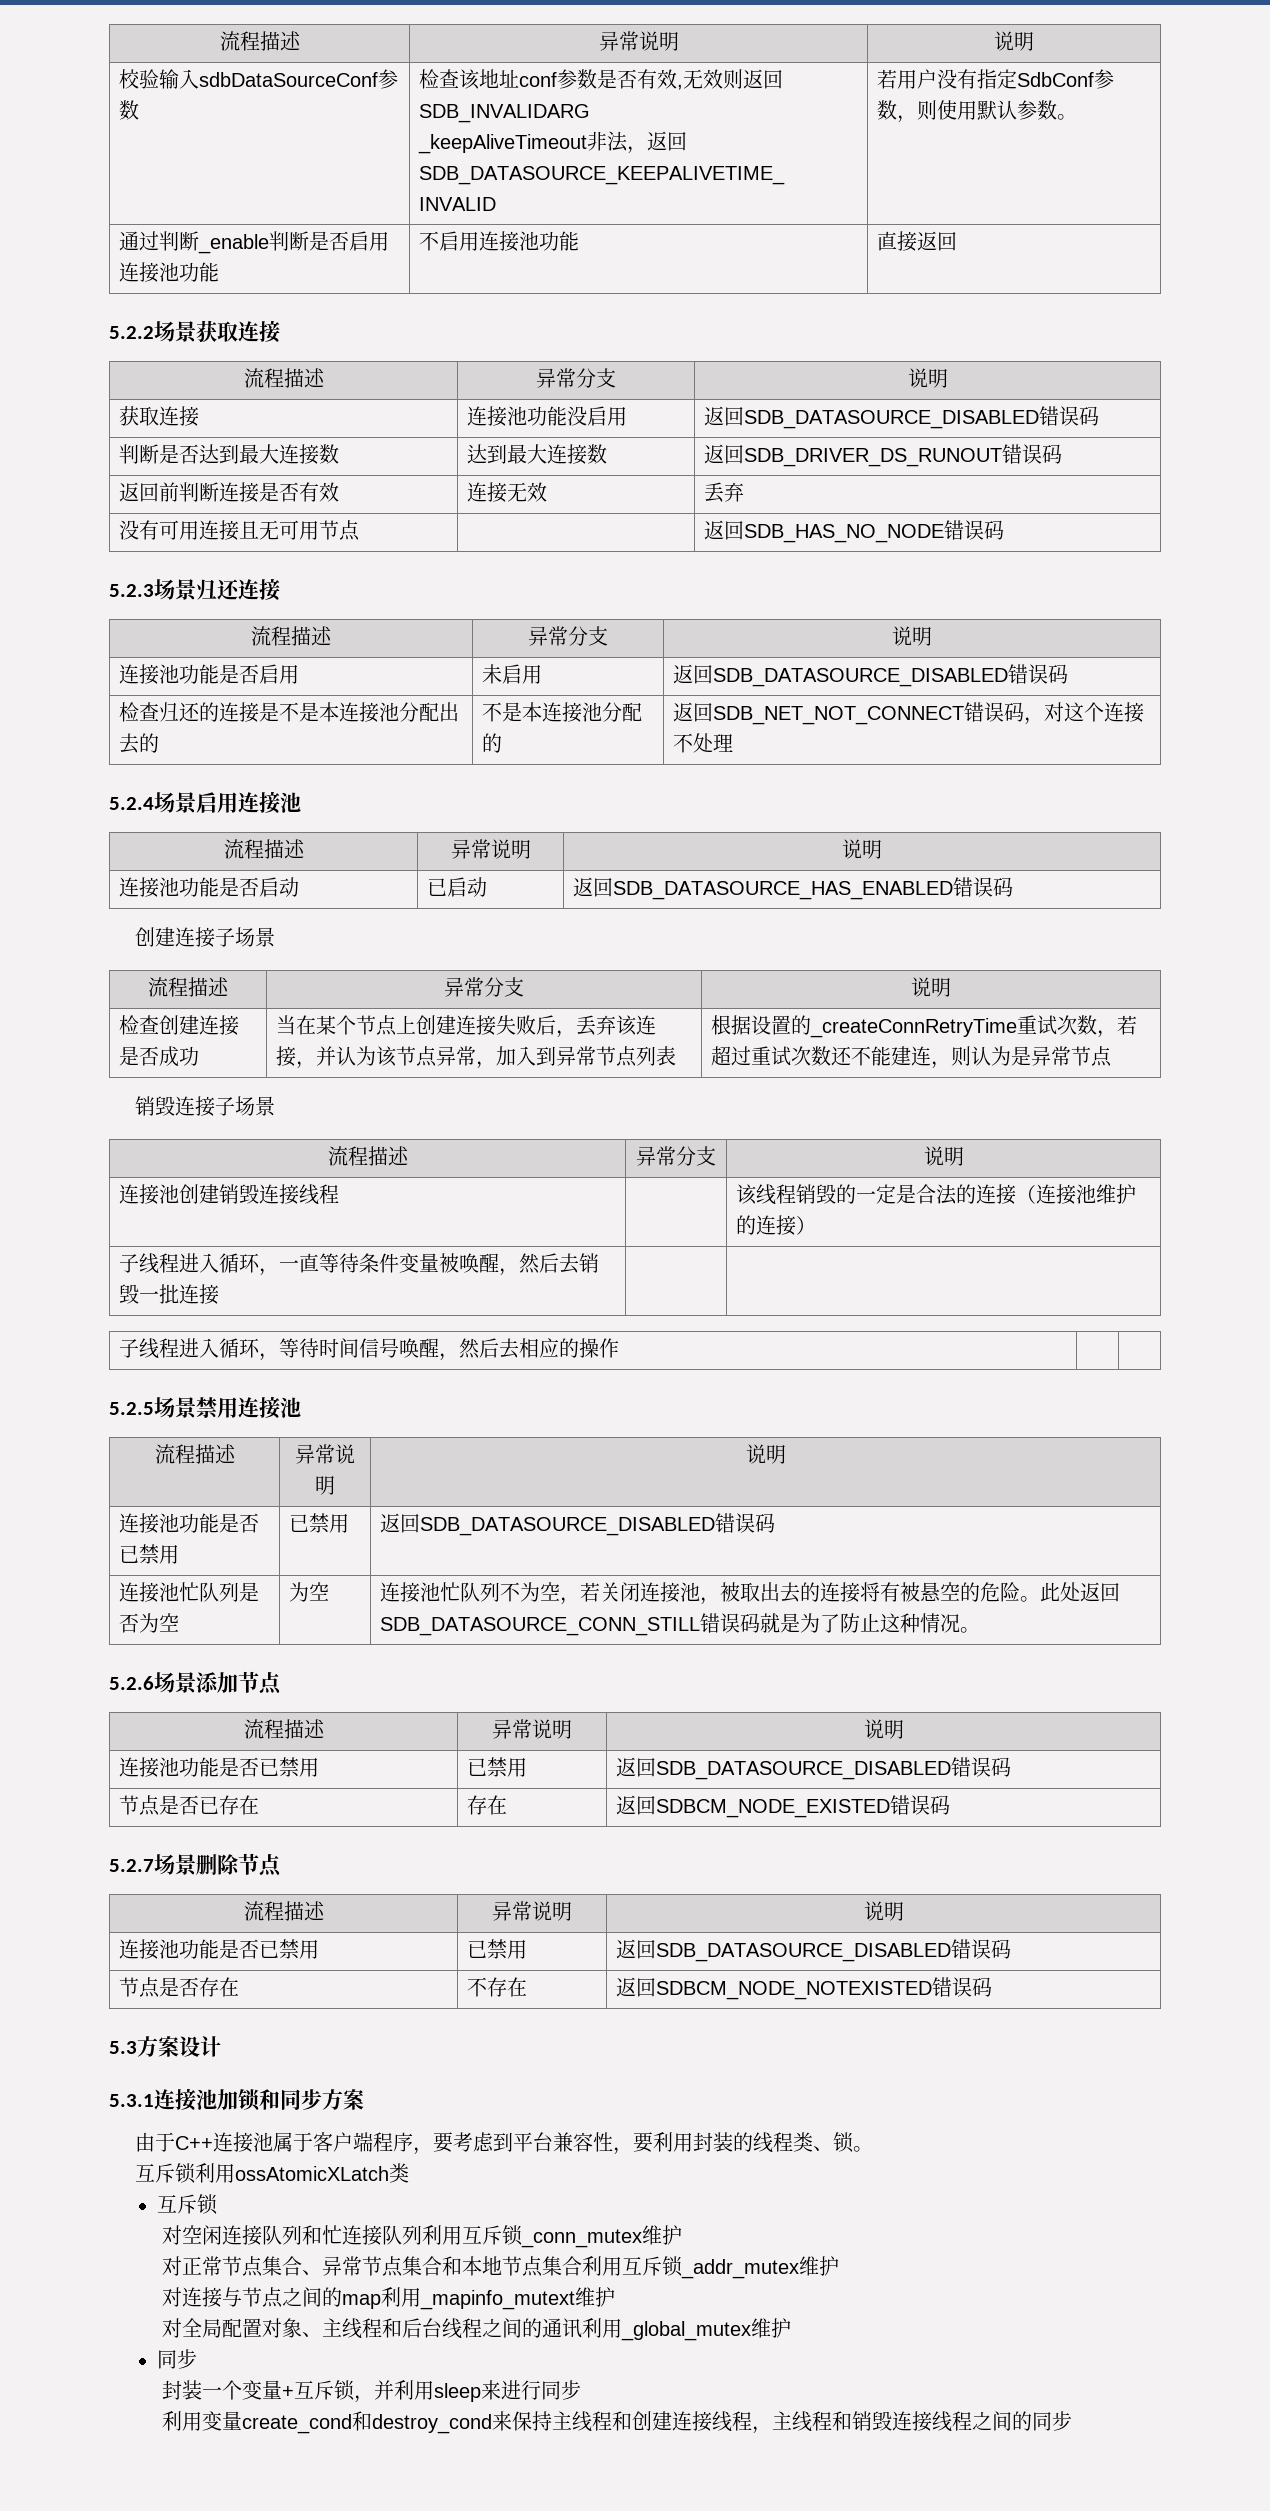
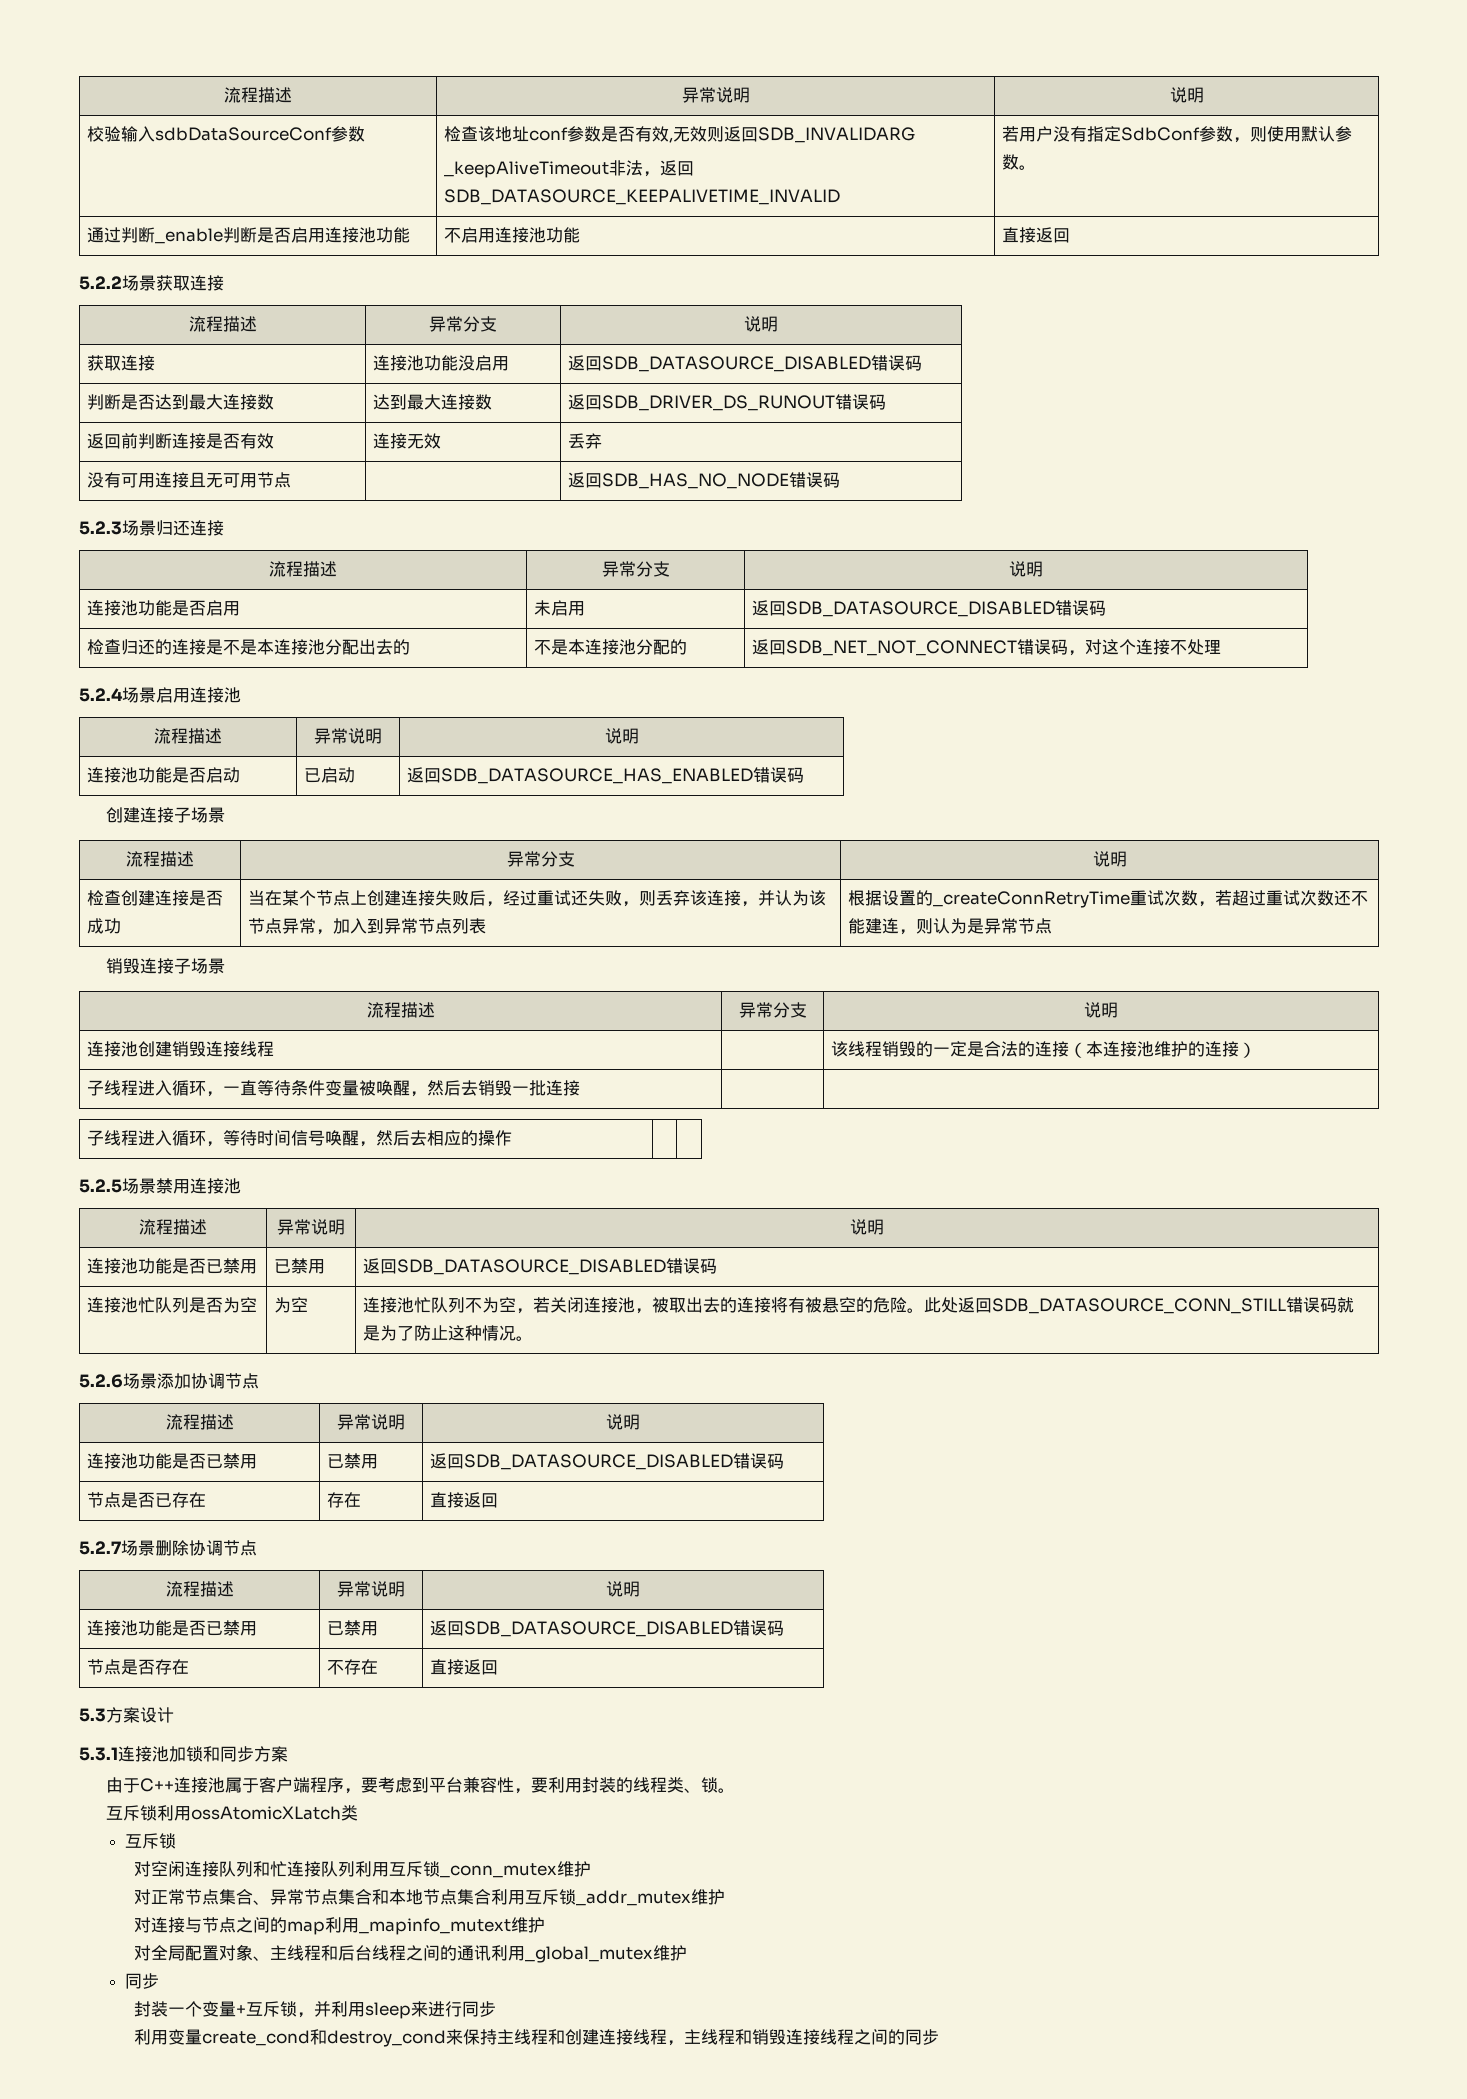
- 当在某个节点上创建连接失败后，丢弃该连接，并认为该节点异常，加入到异常节点列表
+ 当在某个节点上创建连接失败后，经过重试还失败，则丢弃该连接，并认为该节点异常，加入到异常节点列表
- 连接池创建销毁连接线程 | | 该线程销毁的一定是合法的连接（连接池维护的连接）
+ 连接池创建销毁连接线程 | | 该线程销毁的一定是合法的连接（本连接池维护的连接）
- 5.2.6场景添加节点
+ 5.2.6场景添加协调节点
- 节点是否已存在 | 存在 | 返回SDBCM_NODE_EXISTED错误码
+ 节点是否已存在 | 存在 | 直接返回
- 5.2.7场景删除节点
+ 5.2.7场景删除协调节点
- 节点是否存在 | 不存在 | 返回SDBCM_NODE_NOTEXISTED错误码
+ 节点是否存在 | 不存在 | 直接返回

